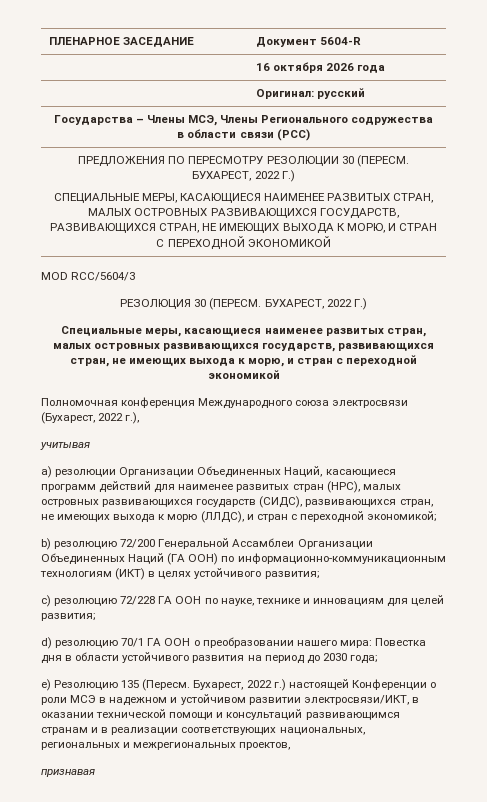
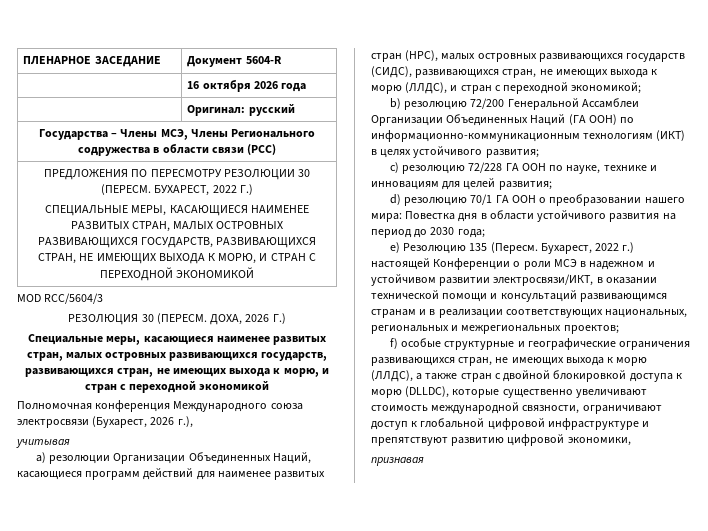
- РЕЗОЛЮЦИЯ 30 (ПЕРЕСМ. БУХАРЕСТ, 2022 Г.)
+ РЕЗОЛЮЦИЯ 30 (ПЕРЕСМ. ДОХА, 2026 Г.)
- Полномочная конференция Международного союза электросвязи (Бухарест, 2022 г.),
+ Полномочная конференция Международного союза электросвязи (Бухарест, 2026 г.),
- Бухарест, 2022 г.) настоящей Конференции о роли МСЭ в надежном и устойчивом развитии электросвязи/ИКТ, в оказании технической помощи и консультаций развивающимся странам и в реализации соответствующих национальных, региональных и межрегиональных проектов,
+ Бухарест, 2022 г.) настоящей Конференции о роли МСЭ в надежном и устойчивом развитии электросвязи/ИКТ, в оказании технической помощи и консультаций развивающимся странам и в реализации соответствующих национальных, региональных и межрегиональных проектов;
+ f) особые структурные и географические ограничения развивающихся стран, не имеющих выхода к морю (ЛЛДС), а также стран с двойной блокировкой доступа к морю (DLLDC), которые существенно увеличивают стоимость международной связности, ограничивают доступ к глобальной цифровой инфраструктуре и препятствуют развитию цифровой экономики,

